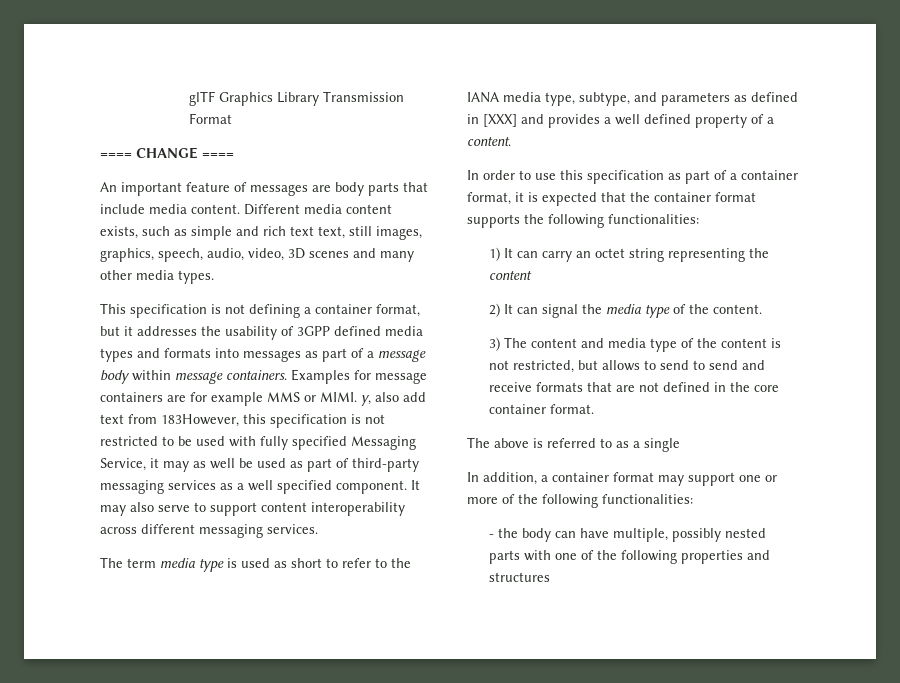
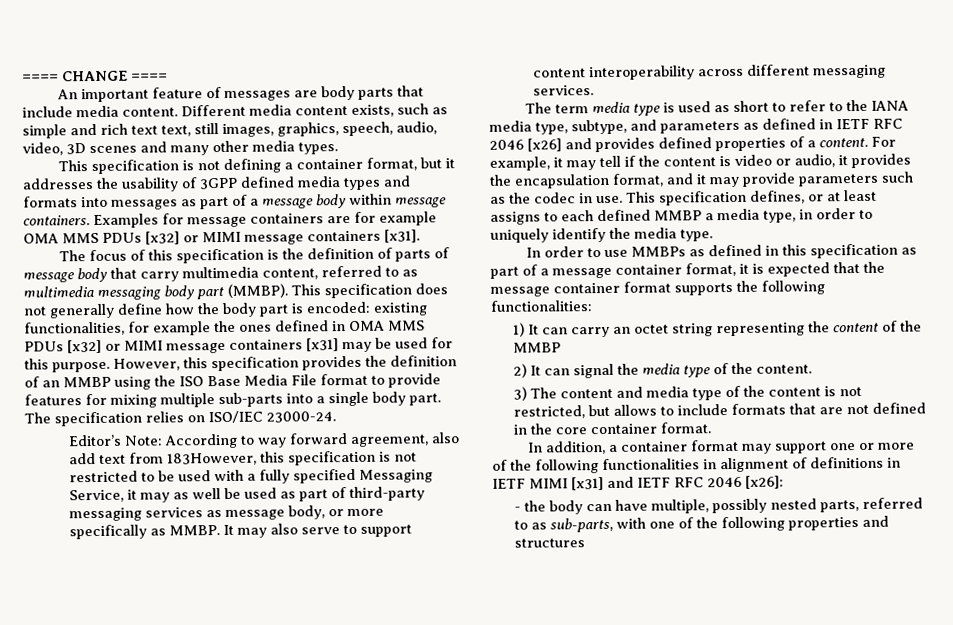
- glTF Graphics Library Transmission Format
- Examples for message containers are for example MMS or MIMI. y, also add text from 183However, this specification is not restricted to be used with fully specified Messaging Service, it may as well be used as part of third-party messaging services as a well specified component.
+ Examples for message containers are for example OMA MMS PDUs [x32] or MIMI message containers [x31].
+ The focus of this specification is the definition of parts of message body that carry multimedia content, referred to as multimedia messaging body part (MMBP). This specification does not generally define how the body part is encoded: existing functionalities, for example the ones defined in OMA MMS PDUs [x32] or MIMI message containers [x31] may be used for this purpose. However, this specification provides the definition of an MMBP using the ISO Base Media File format to provide features for mixing multiple sub-parts into a single body part. The specification relies on ISO/IEC 23000-24.
+ Editor’s Note: According to way forward agreement, also add text from 183However, this specification is not restricted to be used with a fully specified Messaging Service, it may as well be used as part of third-party messaging services as message body, or more specifically as MMBP.
- The term media type is used as short to refer to the IANA media type, subtype, and parameters as defined in [XXX] and provides a well defined property of a content.
+ The term media type is used as short to refer to the IANA media type, subtype, and parameters as defined in IETF RFC 2046 [x26] and provides defined properties of a content. For example, it may tell if the content is video or audio, it provides the encapsulation format, and it may provide parameters such as the codec in use. This specification defines, or at least assigns to each defined MMBP a media type, in order to uniquely identify the media type.
- In order to use this specification as part of a container format, it is expected that the container format supports the following functionalities:
+ In order to use MMBPs as defined in this specification as part of a message container format, it is expected that the message container format supports the following functionalities:
- 1) It can carry an octet string representing the content
+ 1) It can carry an octet string representing the content of the MMBP
- 3) The content and media type of the content is not restricted, but allows to send to send and receive formats that are not defined in the core container format.
+ 3) The content and media type of the content is not restricted, but allows to include formats that are not defined in the core container format.
- The above is referred to as a single
- In addition, a container format may support one or more of the following functionalities:
+ In addition, a container format may support one or more of the following functionalities in alignment of definitions in IETF MIMI [x31] and IETF RFC 2046 [x26]:
- - the body can have multiple, possibly nested parts with one of the following properties and structures
+ - the body can have multiple, possibly nested parts, referred to as sub-parts, with one of the following properties and structures

